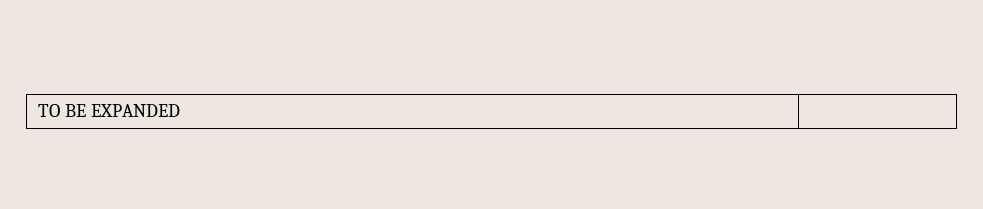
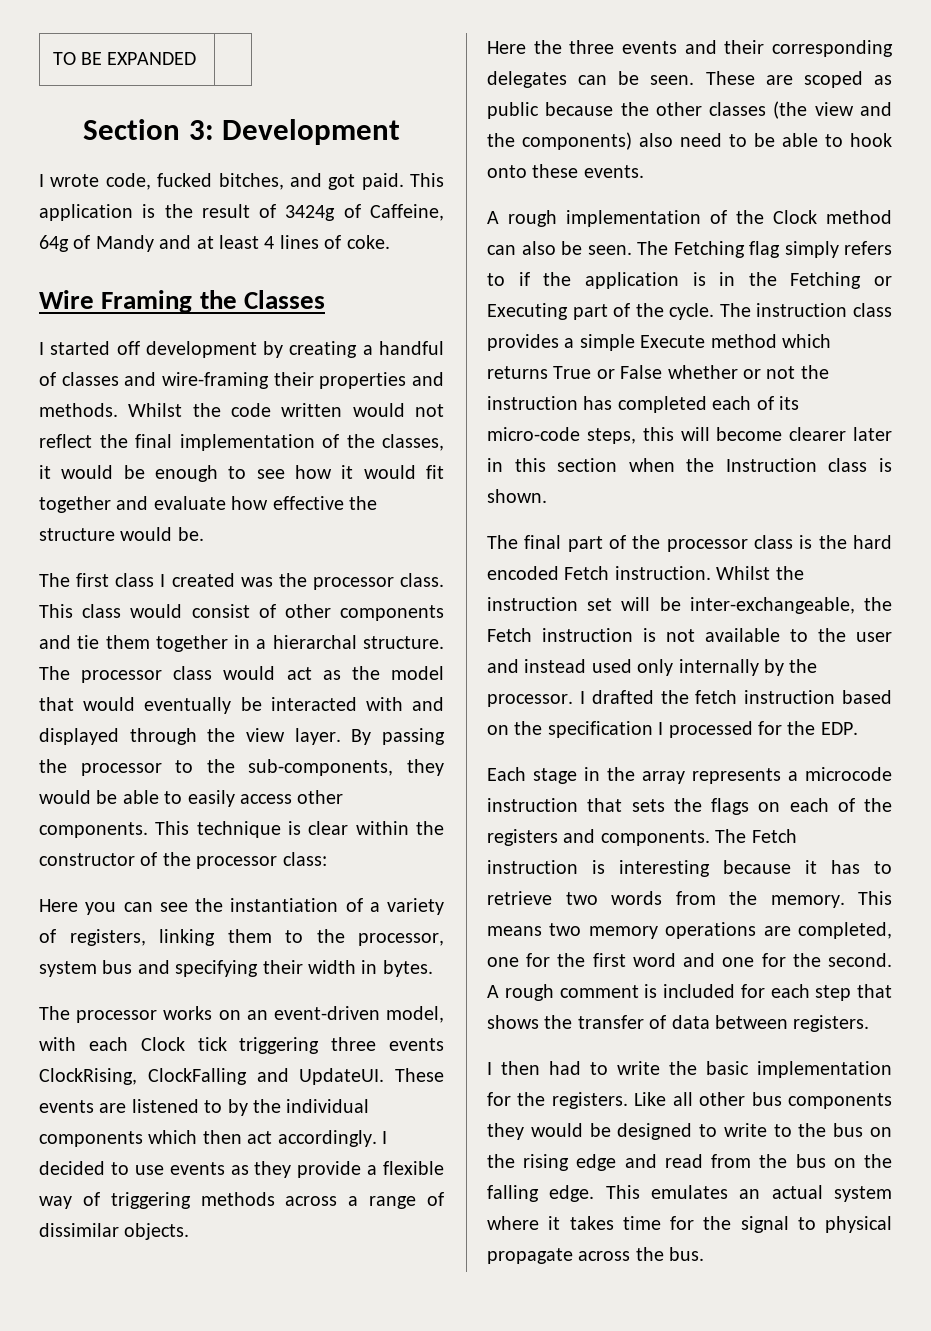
+ Section 3: Development
+ I wrote code, fucked bitches, and got paid. This application is the result of 3424g of Caffeine, 64g of Mandy and at least 4 lines of coke.
+ Wire Framing the Classes
+ I started off development by creating a handful of classes and wire-framing their properties and methods. Whilst the code written would not reflect the final implementation of the classes, it would be enough to see how it would fit together and evaluate how effective the structure would be.
+ The first class I created was the processor class. This class would consist of other components and tie them together in a hierarchal structure. The processor class would act as the model that would eventually be interacted with and displayed through the view layer. By passing the processor to the sub-components, they would be able to easily access other components. This technique is clear within the constructor of the processor class:
+ Here you can see the instantiation of a variety of registers, linking them to the processor, system bus and specifying their width in bytes.
+ The processor works on an event-driven model, with each Clock tick triggering three events ClockRising, ClockFalling and UpdateUI. These events are listened to by the individual components which then act accordingly. I decided to use events as they provide a flexible way of triggering methods across a range of dissimilar objects.
+ Here the three events and their corresponding delegates can be seen. These are scoped as public because the other classes (the view and the components) also need to be able to hook onto these events.
+ A rough implementation of the Clock method can also be seen. The Fetching flag simply refers to if the application is in the Fetching or Executing part of the cycle. The instruction class provides a simple Execute method which returns True or False whether or not the instruction has completed each of its micro-code steps, this will become clearer later in this section when the Instruction class is shown.
+ The final part of the processor class is the hard encoded Fetch instruction. Whilst the instruction set will be inter-exchangeable, the Fetch instruction is not available to the user and instead used only internally by the processor. I drafted the fetch instruction based on the specification I processed for the EDP.
+ Each stage in the array represents a microcode instruction that sets the flags on each of the registers and components. The Fetch instruction is interesting because it has to retrieve two words from the memory. This means two memory operations are completed, one for the first word and one for the second. A rough comment is included for each step that shows the transfer of data between registers.
+ I then had to write the basic implementation for the registers. Like all other bus components they would be designed to write to the bus on the rising edge and read from the bus on the falling edge. This emulates an actual system where it takes time for the signal to physical propagate across the bus.

